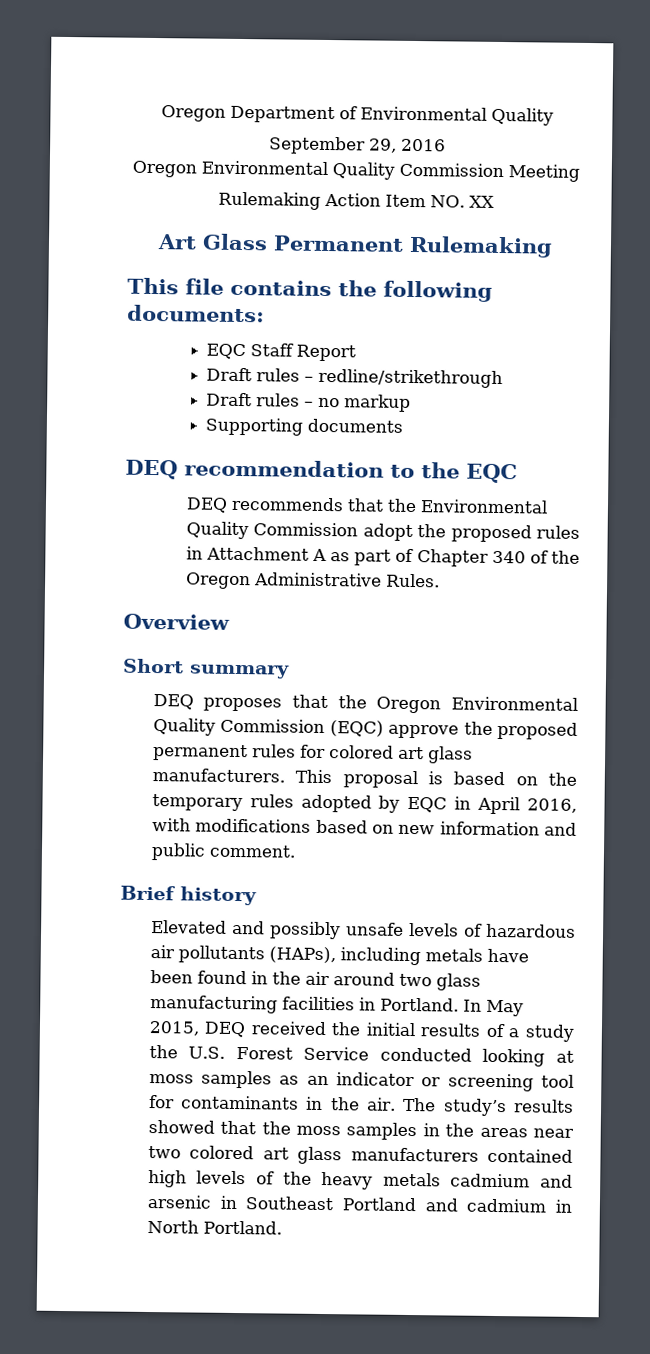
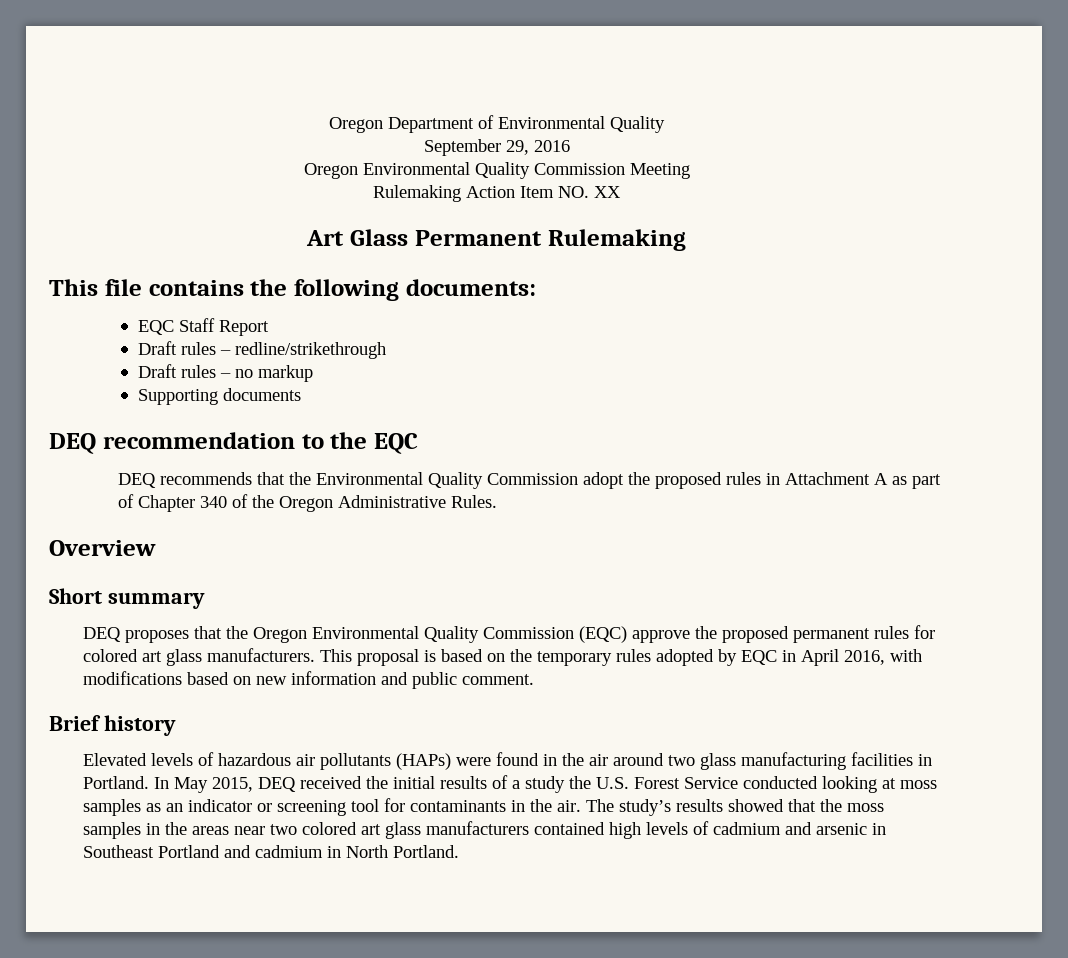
- Elevated and possibly unsafe levels of hazardous air pollutants (HAPs), including metals have been found in the air around two glass manufacturing facilities in Portland.
+ Elevated levels of hazardous air pollutants (HAPs) were found in the air around two glass manufacturing facilities in Portland.
- The study’s results showed that the moss samples in the areas near two colored art glass manufacturers contained high levels of the heavy metals cadmium and arsenic in Southeast Portland and cadmium in North Portland.
+ The study’s results showed that the moss samples in the areas near two colored art glass manufacturers contained high levels of cadmium and arsenic in Southeast Portland and cadmium in North Portland.

